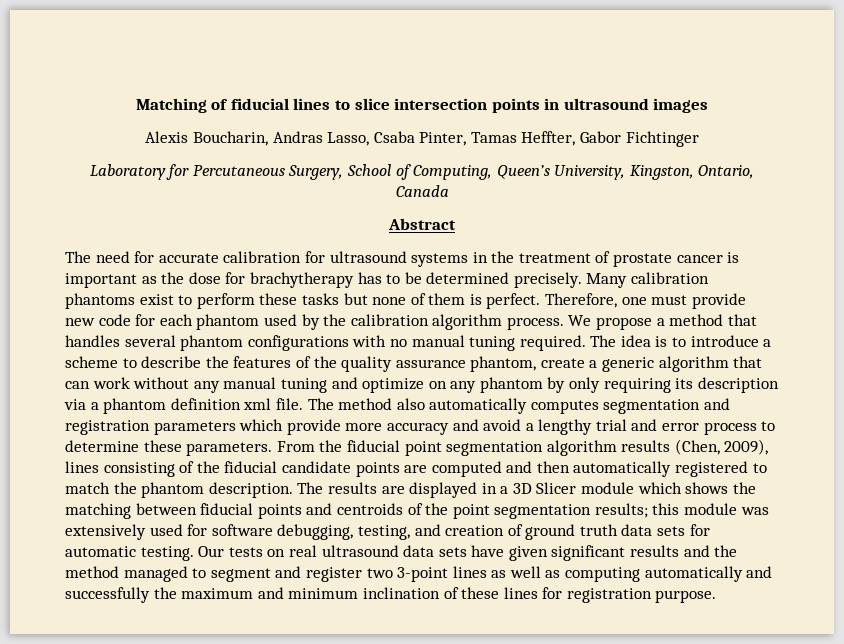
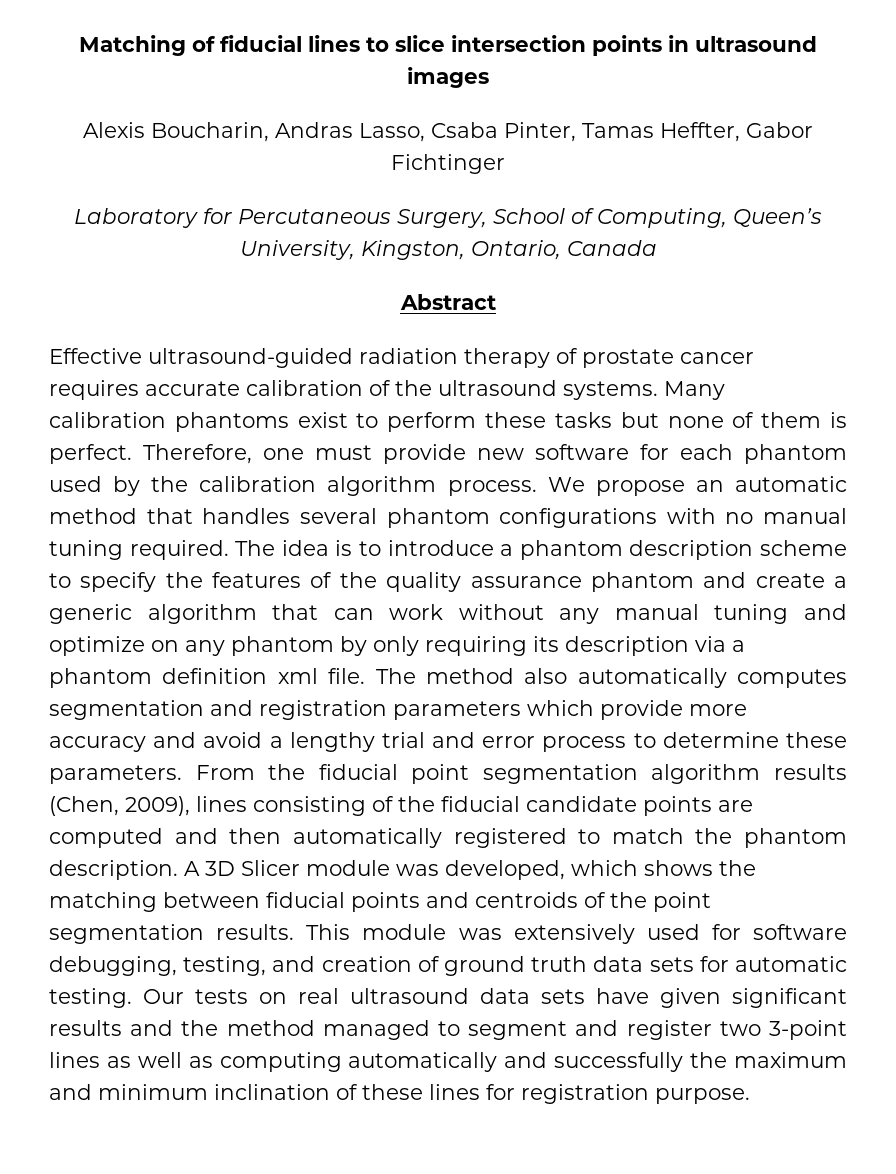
- The need for accurate calibration for ultrasound systems in the treatment of prostate cancer is important as the dose for brachytherapy has to be determined precisely.
+ Effective ultrasound-guided radiation therapy of prostate cancer requires accurate calibration of the ultrasound systems.
- Therefore, one must provide new code for each phantom used by the calibration algorithm process.
+ Therefore, one must provide new software for each phantom used by the calibration algorithm process.
- We propose a method that handles several phantom configurations with no manual tuning required.
+ We propose an automatic method that handles several phantom configurations with no manual tuning required.
- The idea is to introduce a scheme to describe the features of the quality assurance phantom, create a generic algorithm that can work without any manual tuning and optimize on any phantom by only requiring its description via a phantom definition xml file.
+ The idea is to introduce a phantom description scheme to specify the features of the quality assurance phantom and create a generic algorithm that can work without any manual tuning and optimize on any phantom by only requiring its description via a phantom definition xml file.
- The results are displayed in a 3D Slicer module which shows the matching between fiducial points and centroids of the point segmentation results; this module was extensively used for software debugging, testing, and creation of ground truth data sets for automatic testing.
+ A 3D Slicer module was developed, which shows the matching between fiducial points and centroids of the point segmentation results. This module was extensively used for software debugging, testing, and creation of ground truth data sets for automatic testing.

